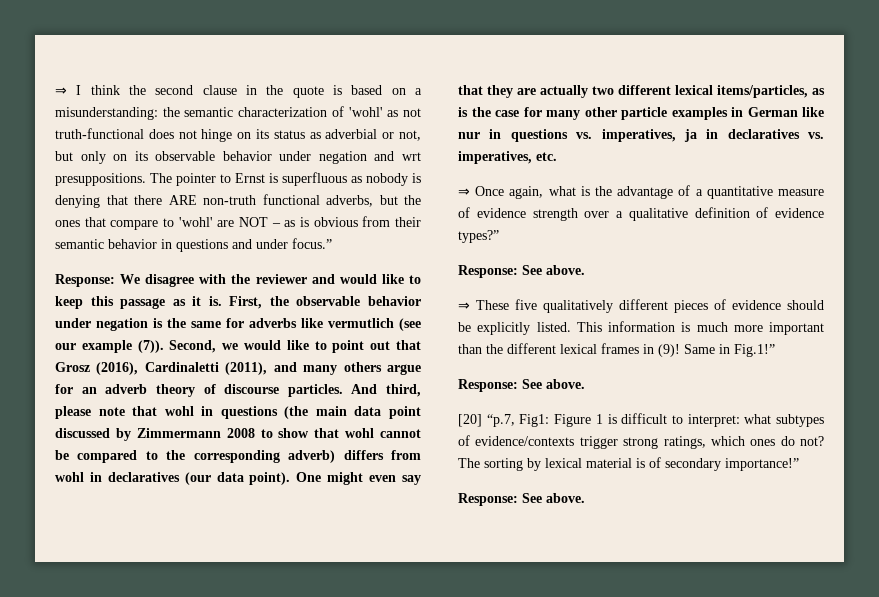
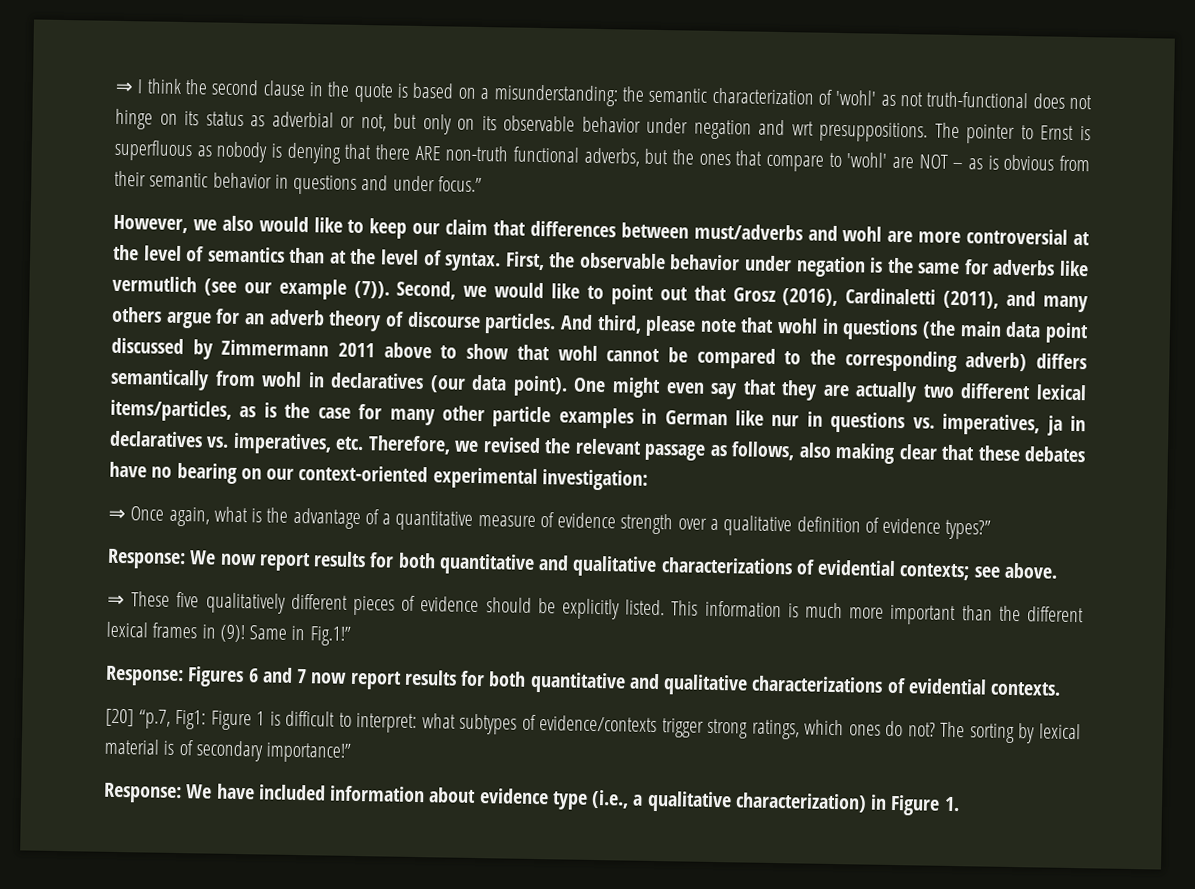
- Response: We disagree with the reviewer and would like to keep this passage as it is.
+ However, we also would like to keep our claim that differences between must/adverbs and wohl are more controversial at the level of semantics than at the level of syntax.
- And third, please note that wohl in questions (the main data point discussed by Zimmermann 2008 to show that wohl cannot be compared to the corresponding adverb) differs from wohl in declaratives (our data point).
+ And third, please note that wohl in questions (the main data point discussed by Zimmermann 2011 above to show that wohl cannot be compared to the corresponding adverb) differs semantically from wohl in declaratives (our data point).
- One might even say that they are actually two different lexical items/particles, as is the case for many other particle examples in German like nur in questions vs. imperatives, ja in declaratives vs. imperatives, etc.
+ One might even say that they are actually two different lexical items/particles, as is the case for many other particle examples in German like nur in questions vs. imperatives, ja in declaratives vs. imperatives, etc. Therefore, we revised the relevant passage as follows, also making clear that these debates have no bearing on our context-oriented experimental investigation:
  ⇒ Once again, what is the advantage of a quantitative measure of evidence strength over a qualitative definition of evidence types?”
- Response: See above.
+ Response: We now report results for both quantitative and qualitative characterizations of evidential contexts; see above.
  Same in Fig.1!”
- Response: See above.
+ Response: Figures 6 and 7 now report results for both quantitative and qualitative characterizations of evidential contexts.
  The sorting by lexical material is of secondary importance!”
- Response: See above.
+ Response: We have included information about evidence type (i.e., a qualitative characterization) in Figure 1.

